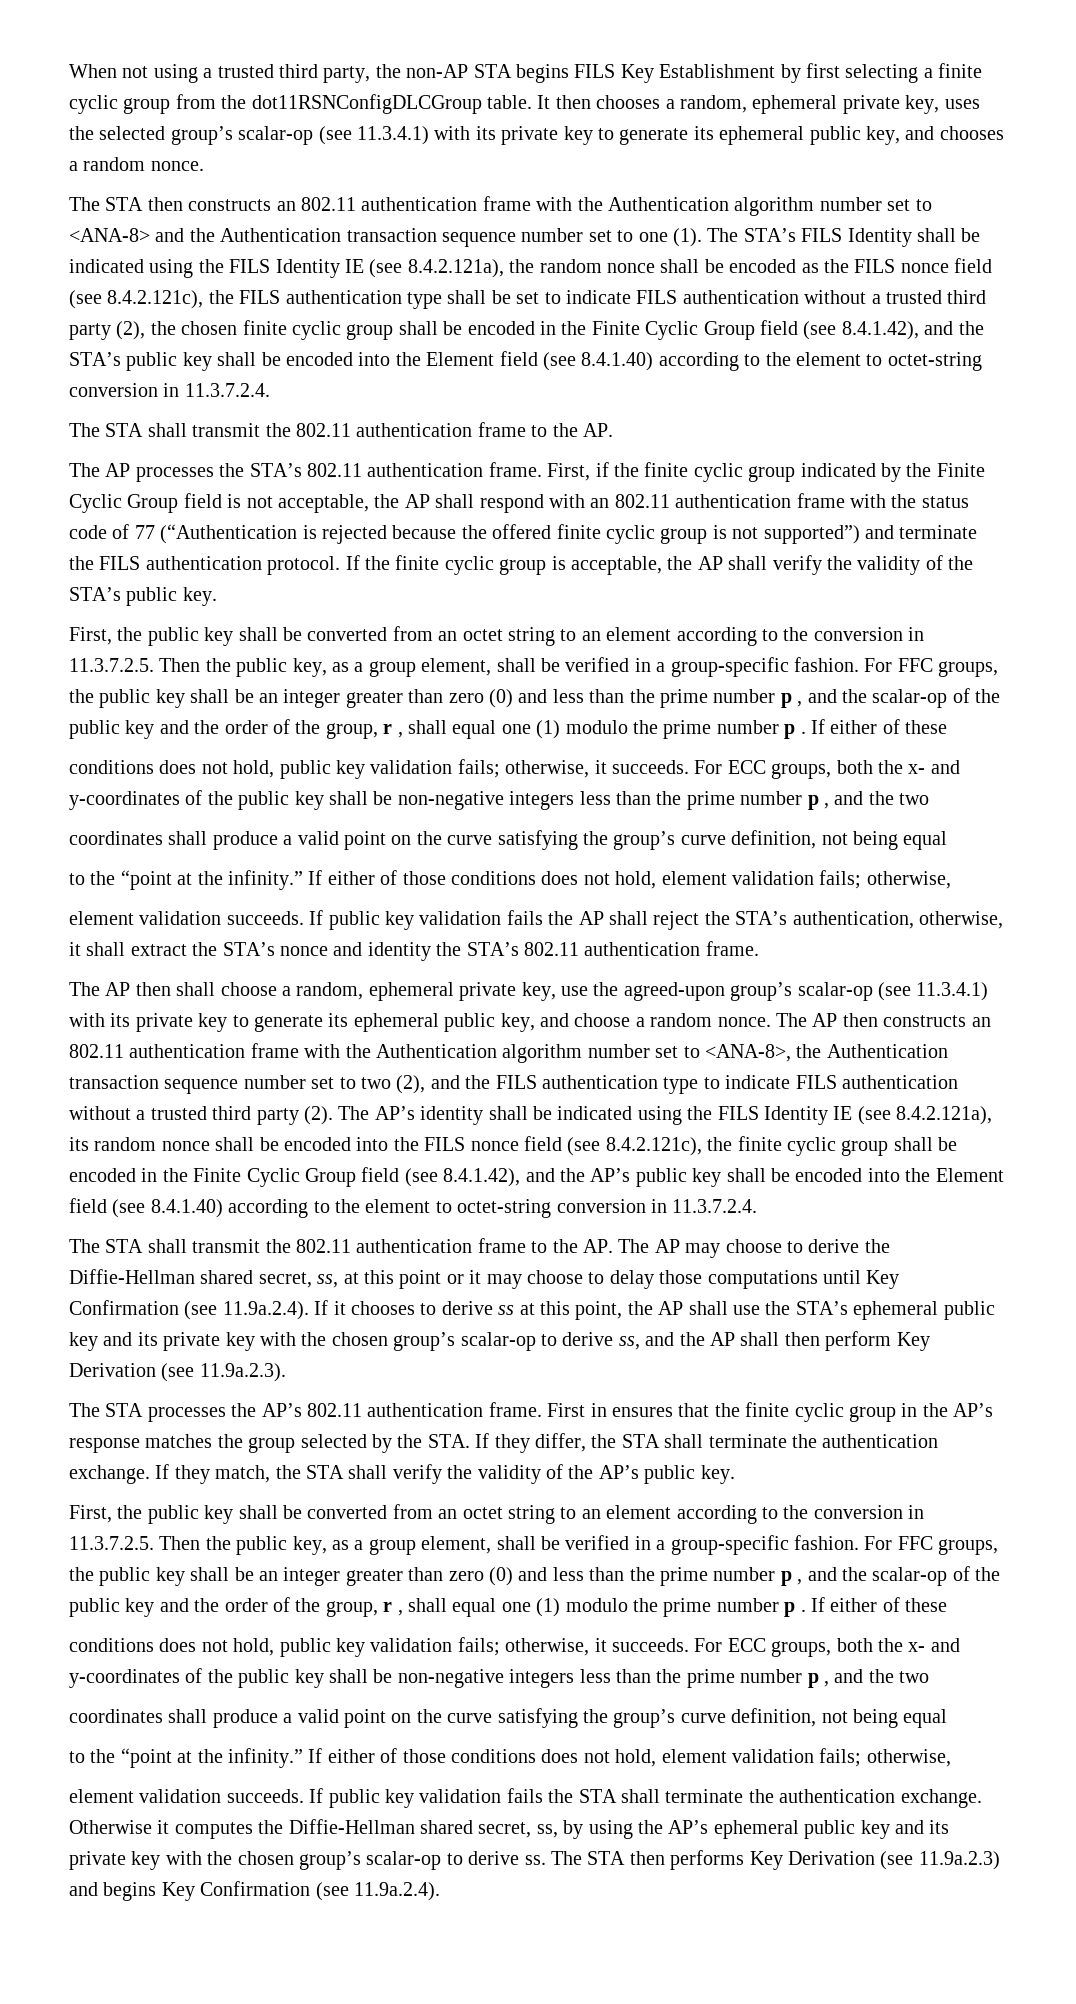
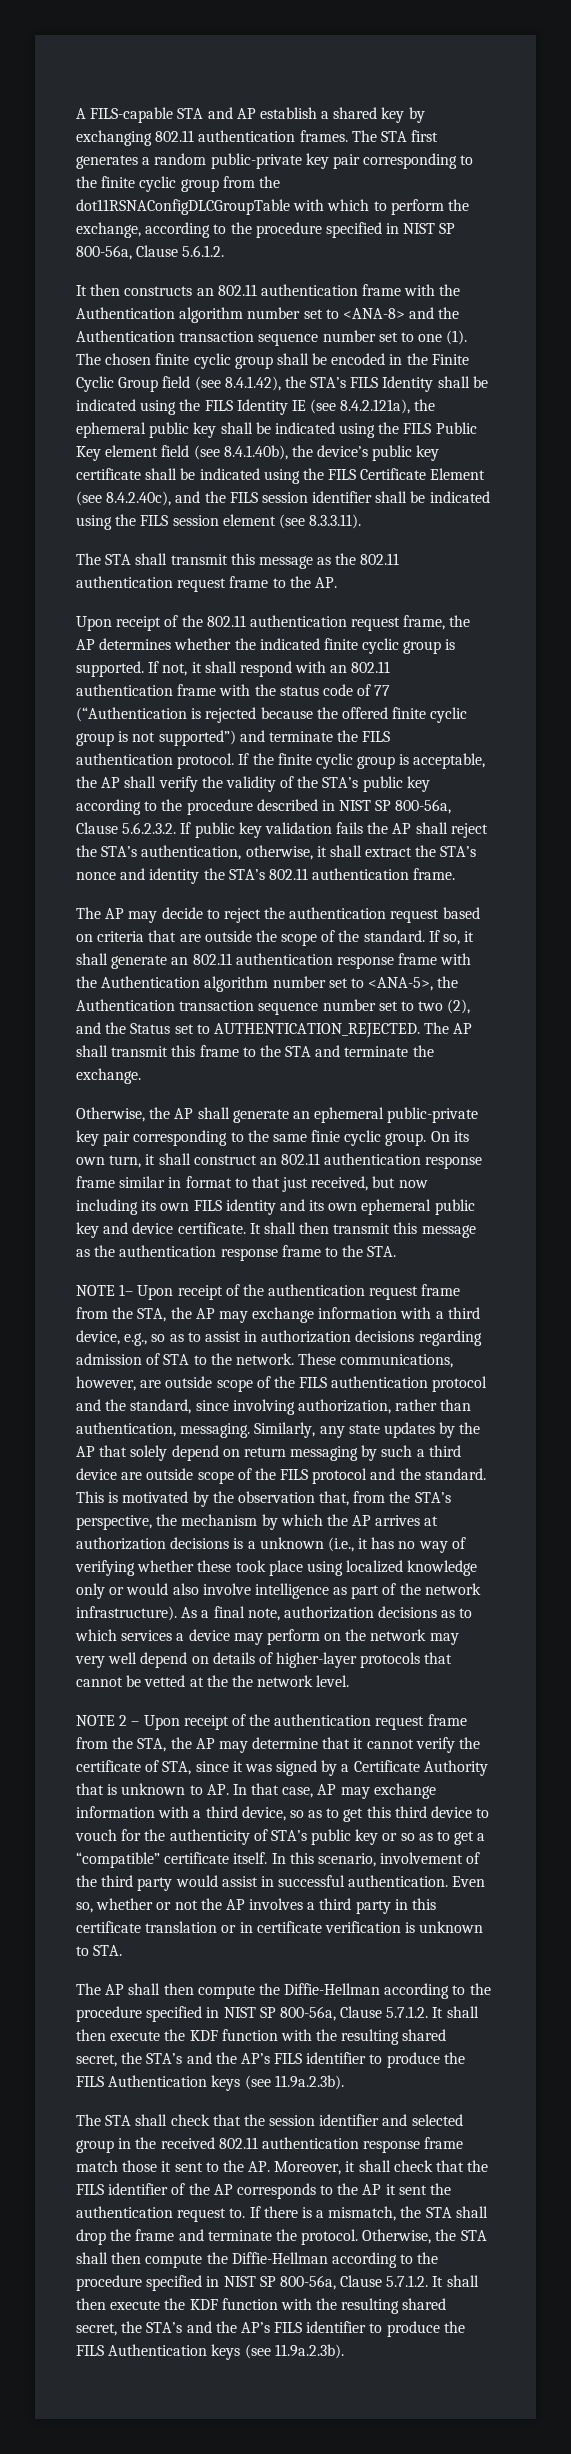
- When not using a trusted third party, the non-AP STA begins FILS Key Establishment by first selecting a finite cyclic group from the dot11RSNConfigDLCGroup table. It then chooses a random, ephemeral private key, uses the selected group’s scalar-op (see 11.3.4.1) with its private key to generate its ephemeral public key, and chooses a random nonce.
- The STA then constructs an 802.11 authentication frame with the Authentication algorithm number set to <ANA-8> and the Authentication transaction sequence number set to one (1).
+ A FILS-capable STA and AP establish a shared key by exchanging 802.11 authentication frames. The STA first generates a random public-private key pair corresponding to the finite cyclic group from the dot11RSNAConfigDLCGroupTable with which to perform the exchange, according to the procedure specified in NIST SP 800-56a, Clause 5.6.1.2.
+ It then constructs an 802.11 authentication frame with the Authentication algorithm number set to <ANA-8> and the Authentication transaction sequence number set to one (1).
- The STA’s FILS Identity shall be indicated using the FILS Identity IE (see 8.4.2.121a), the random nonce shall be encoded as the FILS nonce field (see 8.4.2.121c), the FILS authentication type shall be set to indicate FILS authentication without a trusted third party (2), the chosen finite cyclic group shall be encoded in the Finite Cyclic Group field (see 8.4.1.42), and the STA’s public key shall be encoded into the Element field (see 8.4.1.40) according to the element to octet-string conversion in 11.3.7.2.4.
- The STA shall transmit the 802.11 authentication frame to the AP.
+ The chosen finite cyclic group shall be encoded in the Finite Cyclic Group field (see 8.4.1.42), the STA’s FILS Identity shall be indicated using the FILS Identity IE (see 8.4.2.121a), the ephemeral public key shall be indicated using the FILS Public Key element field (see 8.4.1.40b), the device’s public key certificate shall be indicated using the FILS Certificate Element (see 8.4.2.40c), and the FILS session identifier shall be indicated using the FILS session element (see 8.3.3.11).
+ The STA shall transmit this message as the 802.11 authentication request frame to the AP.
- The AP processes the STA’s 802.11 authentication frame. First, if the finite cyclic group indicated by the Finite Cyclic Group field is not acceptable, the AP shall respond with an 802.11 authentication frame with the status code of 77 (“Authentication is rejected because the offered finite cyclic group is not supported”) and terminate the FILS authentication protocol.
+ Upon receipt of the 802.11 authentication request frame, the AP determines whether the indicated finite cyclic group is supported. If not, it shall respond with an 802.11 authentication frame with the status code of 77 (“Authentication is rejected because the offered finite cyclic group is not supported”) and terminate the FILS authentication protocol.
- If the finite cyclic group is acceptable, the AP shall verify the validity of the STA’s public key.
- First, the public key shall be converted from an octet string to an element according to the conversion in 11.3.7.2.5. Then the public key, as a group element, shall be verified in a group-specific fashion. For FFC groups, the public key shall be an integer greater than zero (0) and less than the prime number p , and the scalar-op of the public key and the order of the group, r , shall equal one (1) modulo the prime number p . If either of these
- conditions does not hold, public key validation fails; otherwise, it succeeds. For ECC groups, both the x- and y-coordinates of the public key shall be non-negative integers less than the prime number p , and the two
- coordinates shall produce a valid point on the curve satisfying the group’s curve definition, not being equal
- to the “point at the infinity.” If either of those conditions does not hold, element validation fails; otherwise,
- element validation succeeds. If public key validation fails the AP shall reject the STA’s authentication, otherwise, it shall extract the STA’s nonce and identity the STA’s 802.11 authentication frame.
+ If the finite cyclic group is acceptable, the AP shall verify the validity of the STA’s public key according to the procedure described in NIST SP 800-56a, Clause 5.6.2.3.2. If public key validation fails the AP shall reject the STA’s authentication, otherwise, it shall extract the STA’s nonce and identity the STA’s 802.11 authentication frame.
- The AP then shall choose a random, ephemeral private key, use the agreed-upon group’s scalar-op (see 11.3.4.1) with its private key to generate its ephemeral public key, and choose a random nonce. The AP then constructs an 802.11 authentication frame with the Authentication algorithm number set to <ANA-8>, the Authentication transaction sequence number set to two (2), and the FILS authentication type to indicate FILS authentication without a trusted third party (2). The AP’s identity shall be indicated using the FILS Identity IE (see 8.4.2.121a), its random nonce shall be encoded into the FILS nonce field (see 8.4.2.121c), the finite cyclic group shall be encoded in the Finite Cyclic Group field (see 8.4.1.42), and the AP’s public key shall be encoded into the Element field (see 8.4.1.40) according to the element to octet-string conversion in 11.3.7.2.4.
- The STA shall transmit the 802.11 authentication frame to the AP. The AP may choose to derive the Diffie-Hellman shared secret, ss, at this point or it may choose to delay those computations until Key Confirmation (see 11.9a.2.4). If it chooses to derive ss at this point, the AP shall use the STA’s ephemeral public key and its private key with the chosen group’s scalar-op to derive ss, and the AP shall then perform Key Derivation (see 11.9a.2.3).
- The STA processes the AP’s 802.11 authentication frame. First in ensures that the finite cyclic group in the AP’s response matches the group selected by the STA. If they differ, the STA shall terminate the authentication exchange. If they match, the STA shall verify the validity of the AP’s public key.
- First, the public key shall be converted from an octet string to an element according to the conversion in 11.3.7.2.5. Then the public key, as a group element, shall be verified in a group-specific fashion. For FFC groups, the public key shall be an integer greater than zero (0) and less than the prime number p , and the scalar-op of the public key and the order of the group, r , shall equal one (1) modulo the prime number p . If either of these
- conditions does not hold, public key validation fails; otherwise, it succeeds. For ECC groups, both the x- and y-coordinates of the public key shall be non-negative integers less than the prime number p , and the two
- coordinates shall produce a valid point on the curve satisfying the group’s curve definition, not being equal
- to the “point at the infinity.” If either of those conditions does not hold, element validation fails; otherwise,
- element validation succeeds. If public key validation fails the STA shall terminate the authentication exchange. Otherwise it computes the Diffie-Hellman shared secret, ss, by using the AP’s ephemeral public key and its private key with the chosen group’s scalar-op to derive ss. The STA then performs Key Derivation (see 11.9a.2.3) and begins Key Confirmation (see 11.9a.2.4).
+ The AP may decide to reject the authentication request based on criteria that are outside the scope of the standard. If so, it shall generate an 802.11 authentication response frame with the Authentication algorithm number set to <ANA-5>, the Authentication transaction sequence number set to two (2), and the Status set to AUTHENTICATION_REJECTED. The AP shall transmit this frame to the STA and terminate the exchange.
+ Otherwise, the AP shall generate an ephemeral public-private key pair corresponding to the same finie cyclic group. On its own turn, it shall construct an 802.11 authentication response frame similar in format to that just received, but now including its own FILS identity and its own ephemeral public key and device certificate. It shall then transmit this message as the authentication response frame to the STA.
+ NOTE 1– Upon receipt of the authentication request frame from the STA, the AP may exchange information with a third device, e.g., so as to assist in authorization decisions regarding admission of STA to the network. These communications, however, are outside scope of the FILS authentication protocol and the standard, since involving authorization, rather than authentication, messaging. Similarly, any state updates by the AP that solely depend on return messaging by such a third device are outside scope of the FILS protocol and the standard. This is motivated by the observation that, from the STA’s perspective, the mechanism by which the AP arrives at authorization decisions is a unknown (i.e., it has no way of verifying whether these took place using localized knowledge only or would also involve intelligence as part of the network infrastructure). As a final note, authorization decisions as to which services a device may perform on the network may very well depend on details of higher-layer protocols that cannot be vetted at the the network level.
+ NOTE 2 – Upon receipt of the authentication request frame from the STA, the AP may determine that it cannot verify the certificate of STA, since it was signed by a Certificate Authority that is unknown to AP. In that case, AP may exchange information with a third device, so as to get this third device to vouch for the authenticity of STA’s public key or so as to get a “compatible” certificate itself. In this scenario, involvement of the third party would assist in successful authentication. Even so, whether or not the AP involves a third party in this certificate translation or in certificate verification is unknown to STA.
+ The AP shall then compute the Diffie-Hellman according to the procedure specified in NIST SP 800-56a, Clause 5.7.1.2. It shall then execute the KDF function with the resulting shared secret, the STA’s and the AP’s FILS identifier to produce the FILS Authentication keys (see 11.9a.2.3b).
+ The STA shall check that the session identifier and selected group in the received 802.11 authentication response frame match those it sent to the AP. Moreover, it shall check that the FILS identifier of the AP corresponds to the AP it sent the authentication request to. If there is a mismatch, the STA shall drop the frame and terminate the protocol. Otherwise, the STA shall then compute the Diffie-Hellman according to the procedure specified in NIST SP 800-56a, Clause 5.7.1.2. It shall then execute the KDF function with the resulting shared secret, the STA’s and the AP’s FILS identifier to produce the FILS Authentication keys (see 11.9a.2.3b).

